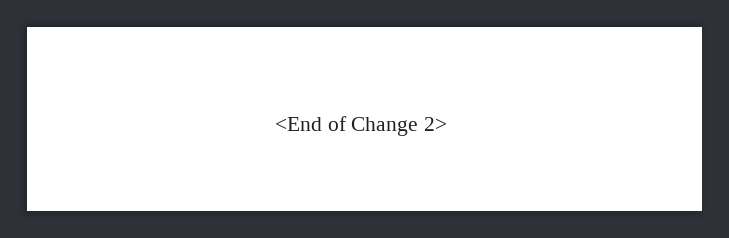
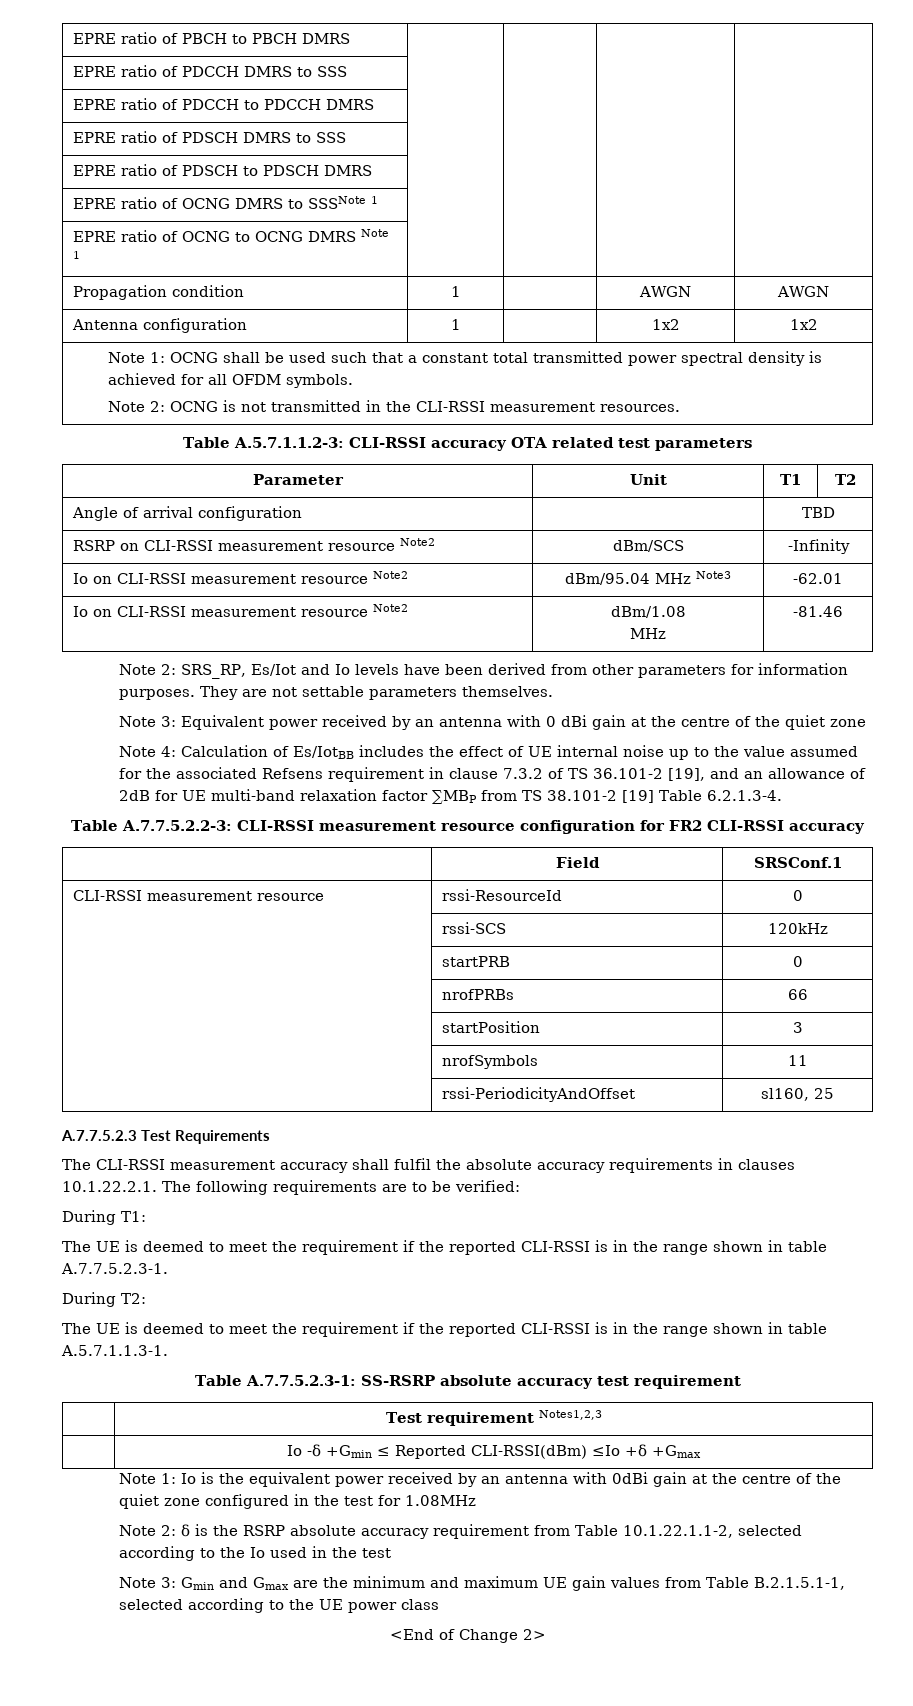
+ EPRE ratio of PBCH to PBCH DMRS | | | |
+ EPRE ratio of PDCCH DMRS to SSS | | | |
+ EPRE ratio of PDCCH to PDCCH DMRS | | | |
+ EPRE ratio of PDSCH DMRS to SSS | | | |
+ EPRE ratio of PDSCH to PDSCH DMRS | | | |
+ EPRE ratio of OCNG DMRS to SSSNote 1 | | | |
+ EPRE ratio of OCNG to OCNG DMRS Note 1 | | | |
+ Propagation condition | 1 | | AWGN | AWGN
+ Antenna configuration | 1 | | 1x2 | 1x2
+ Note 1: OCNG shall be used such that a constant total transmitted power spectral density is achieved for all OFDM symbols.
+ Note 2: OCNG is not transmitted in the CLI-RSSI measurement resources.
+ Table A.5.7.1.1.2-3: CLI-RSSI accuracy OTA related test parameters
+ Parameter | Unit | T1 | T2
+ Angle of arrival configuration | | TBD
+ RSRP on CLI-RSSI measurement resource Note2 | dBm/SCS | -Infinity
+ Io on CLI-RSSI measurement resource Note2 | dBm/95.04 MHz Note3 | -62.01
+ Io on CLI-RSSI measurement resource Note2 | dBm/1.08
+ MHz | -81.46
+ Note 2: SRS_RP, Es/Iot and Io levels have been derived from other parameters for information purposes. They are not settable parameters themselves.
+ Note 3: Equivalent power received by an antenna with 0 dBi gain at the centre of the quiet zone
+ Note 4: Calculation of Es/IotBB includes the effect of UE internal noise up to the value assumed for the associated Refsens requirement in clause 7.3.2 of TS 36.101-2 [19], and an allowance of 2dB for UE multi-band relaxation factor ∑MBP from TS 38.101-2 [19] Table 6.2.1.3-4.
+ Table A.7.7.5.2.2-3: CLI-RSSI measurement resource configuration for FR2 CLI-RSSI accuracy
+ | Field | SRSConf.1
+ CLI-RSSI measurement resource | rssi-ResourceId | 0
+ | rssi-SCS | 120kHz
+ | startPRB | 0
+ | nrofPRBs | 66
+ | startPosition | 3
+ | nrofSymbols | 11
+ | rssi-PeriodicityAndOffset | sl160, 25
+ A.7.7.5.2.3 Test Requirements
+ The CLI-RSSI measurement accuracy shall fulfil the absolute accuracy requirements in clauses 10.1.22.2.1. The following requirements are to be verified:
+ During T1:
+ The UE is deemed to meet the requirement if the reported CLI-RSSI is in the range shown in table A.7.7.5.2.3-1.
+ During T2:
+ The UE is deemed to meet the requirement if the reported CLI-RSSI is in the range shown in table A.5.7.1.1.3-1.
+ Table A.7.7.5.2.3-1: SS-RSRP absolute accuracy test requirement
+ | Test requirement Notes1,2,3
+ | Io -δ +Gmin ≤ Reported CLI-RSSI(dBm) ≤Io +δ +Gmax
+ Note 1: Io is the equivalent power received by an antenna with 0dBi gain at the centre of the quiet zone configured in the test for 1.08MHz
+ Note 2: δ is the RSRP absolute accuracy requirement from Table 10.1.22.1.1-2, selected according to the Io used in the test
+ Note 3: Gmin and Gmax are the minimum and maximum UE gain values from Table B.2.1.5.1-1, selected according to the UE power class

